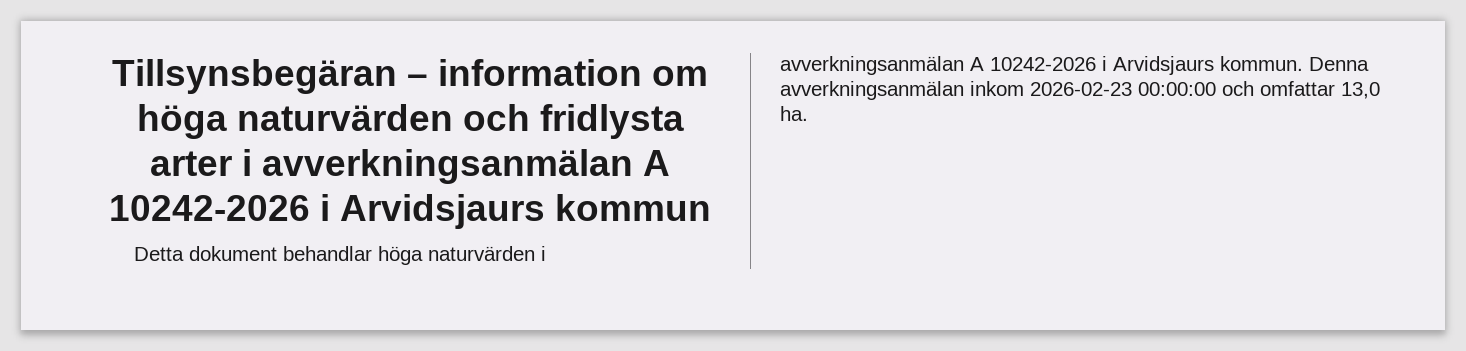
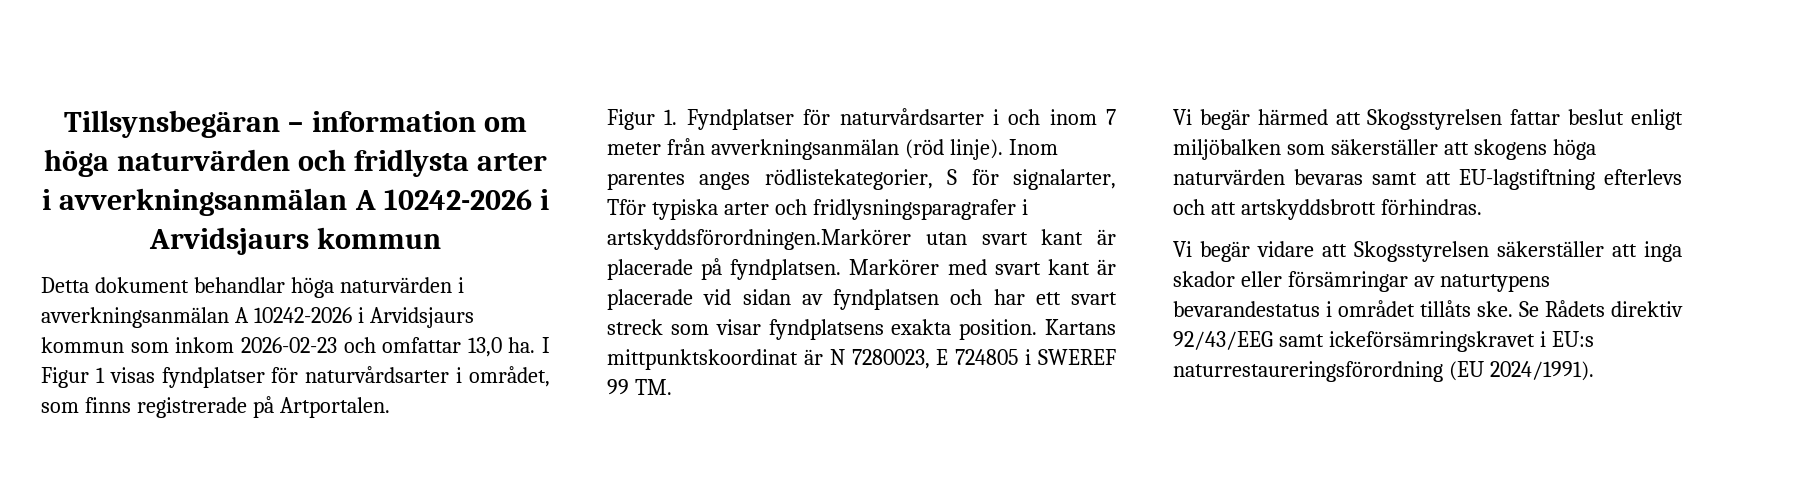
- Detta dokument behandlar höga naturvärden i avverkningsanmälan A 10242-2026 i Arvidsjaurs kommun. Denna avverkningsanmälan inkom 2026-02-23 00:00:00 och omfattar 13,0 ha.
+ Detta dokument behandlar höga naturvärden i avverkningsanmälan A 10242-2026 i Arvidsjaurs kommun som inkom 2026-02-23 och omfattar 13,0 ha.
+ I Figur 1 visas fyndplatser för naturvårdsarter i området, som finns registrerade på Artportalen.
+ Figur 1. Fyndplatser för naturvårdsarter i och inom 7 meter från avverkningsanmälan (röd linje). Inom parentes anges rödlistekategorier, S för signalarter, Tför typiska arter och fridlysningsparagrafer i artskyddsförordningen.Markörer utan svart kant är placerade på fyndplatsen. Markörer med svart kant är placerade vid sidan av fyndplatsen och har ett svart streck som visar fyndplatsens exakta position. Kartans mittpunktskoordinat är N 7280023, E 724805 i SWEREF 99 TM.
+ Vi begär härmed att Skogsstyrelsen fattar beslut enligt miljöbalken som säkerställer att skogens höga naturvärden bevaras samt att EU-lagstiftning efterlevs och att artskyddsbrott förhindras.
+ Vi begär vidare att Skogsstyrelsen säkerställer att inga skador eller försämringar av naturtypens bevarandestatus i området tillåts ske. Se Rådets direktiv 92/43/EEG samt ickeförsämringskravet i EU:s naturrestaureringsförordning (EU 2024/1991).

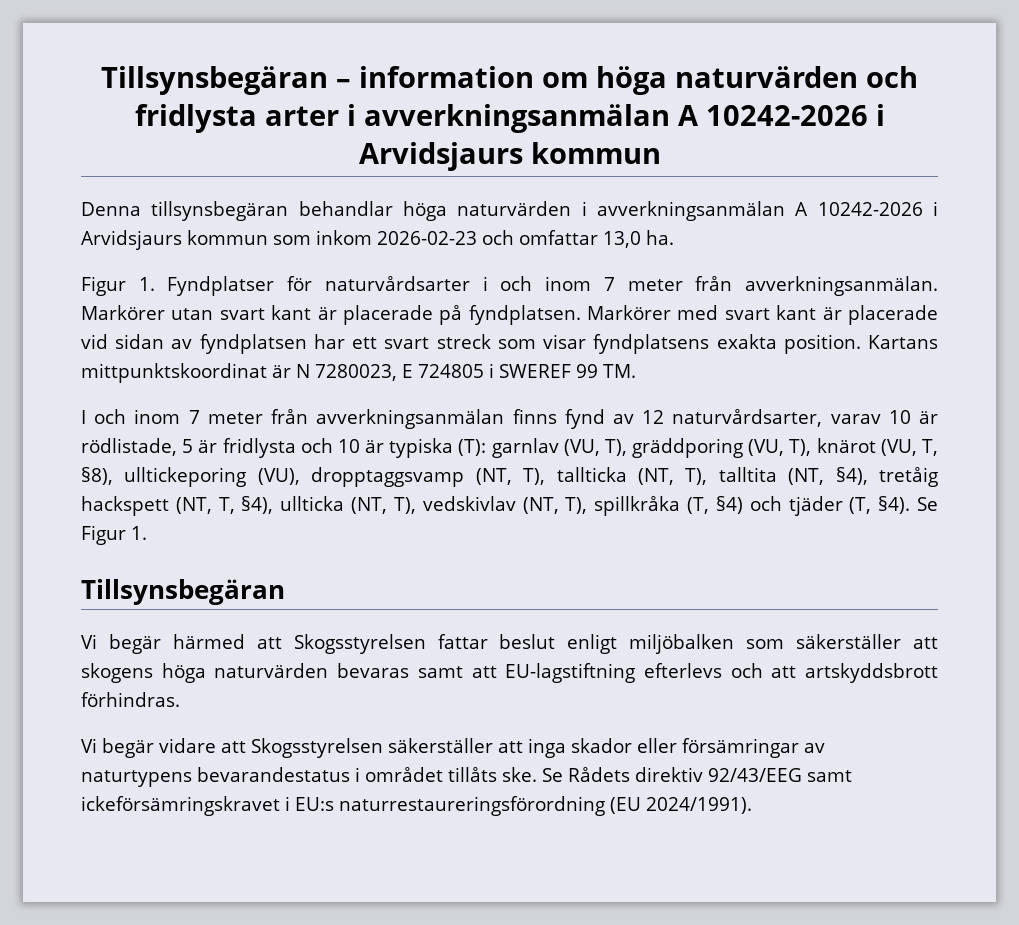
- Detta dokument behandlar höga naturvärden i avverkningsanmälan A 10242-2026 i Arvidsjaurs kommun som inkom 2026-02-23 och omfattar 13,0 ha. I Figur 1 visas fyndplatser för naturvårdsarter i området, som finns registrerade på Artportalen.
+ Denna tillsynsbegäran behandlar höga naturvärden i avverkningsanmälan A 10242-2026 i Arvidsjaurs kommun som inkom 2026-02-23 och omfattar 13,0 ha.
- Figur 1. Fyndplatser för naturvårdsarter i och inom 7 meter från avverkningsanmälan (röd linje). Inom parentes anges rödlistekategorier, S för signalarter, Tför typiska arter och fridlysningsparagrafer i artskyddsförordningen.Markörer utan svart kant är placerade på fyndplatsen.
+ Figur 1. Fyndplatser för naturvårdsarter i och inom 7 meter från avverkningsanmälan. Markörer utan svart kant är placerade på fyndplatsen.
- Markörer med svart kant är placerade vid sidan av fyndplatsen och har ett svart streck som visar fyndplatsens exakta position.
+ Markörer med svart kant är placerade vid sidan av fyndplatsen har ett svart streck som visar fyndplatsens exakta position.
+ I och inom 7 meter från avverkningsanmälan finns fynd av 12 naturvårdsarter, varav 10 är rödlistade, 5 är fridlysta och 10 är typiska (T): garnlav (VU, T), gräddporing (VU, T), knärot (VU, T, §8), ulltickeporing (VU), dropptaggsvamp (NT, T), tallticka (NT, T), talltita (NT, §4), tretåig hackspett (NT, T, §4), ullticka (NT, T), vedskivlav (NT, T), spillkråka (T, §4) och tjäder (T, §4). Se Figur 1.
+ Tillsynsbegäran

